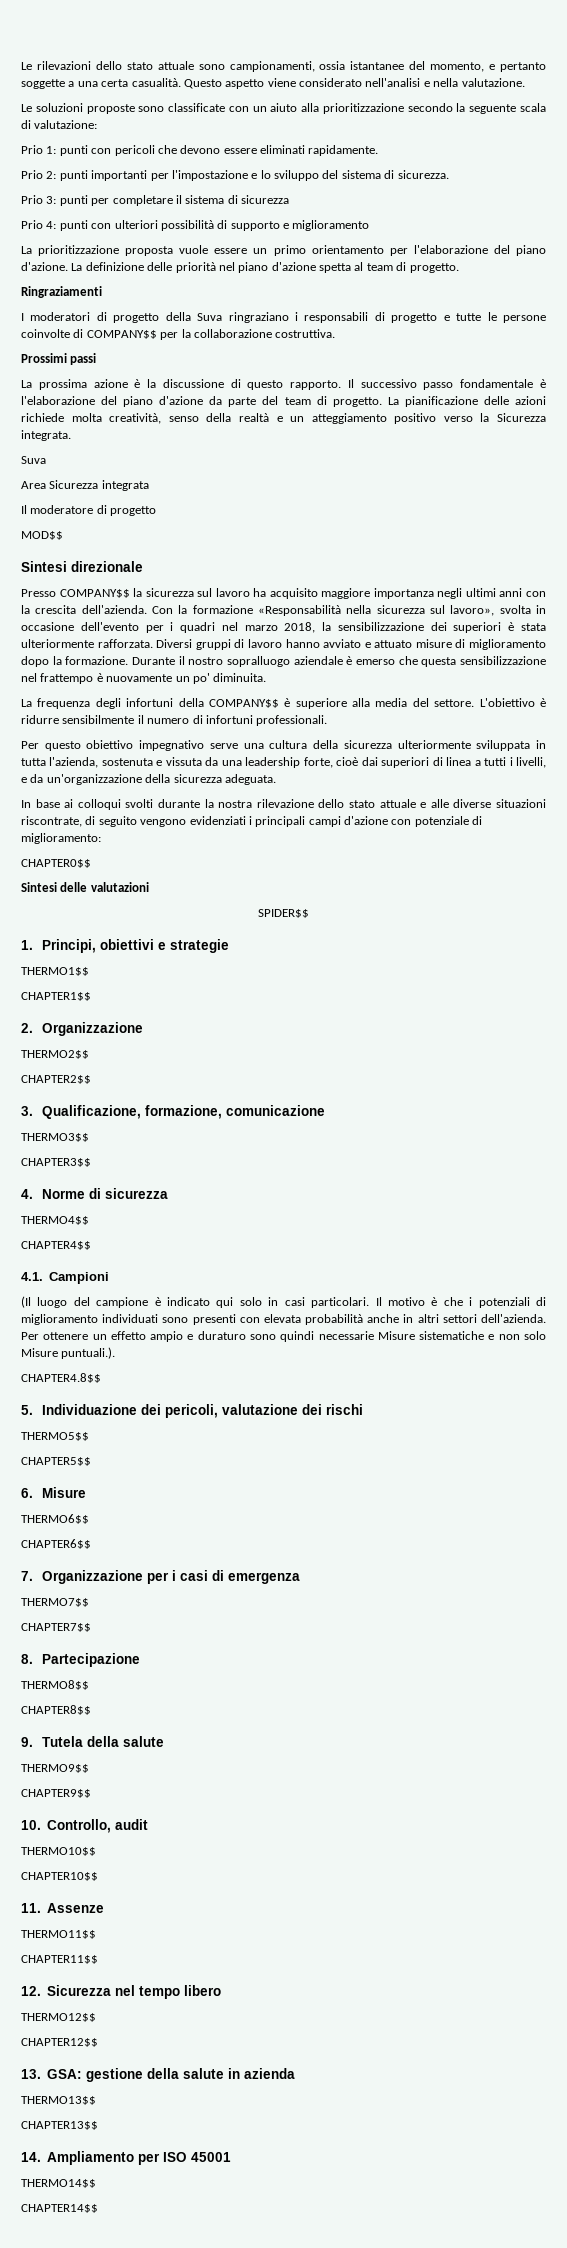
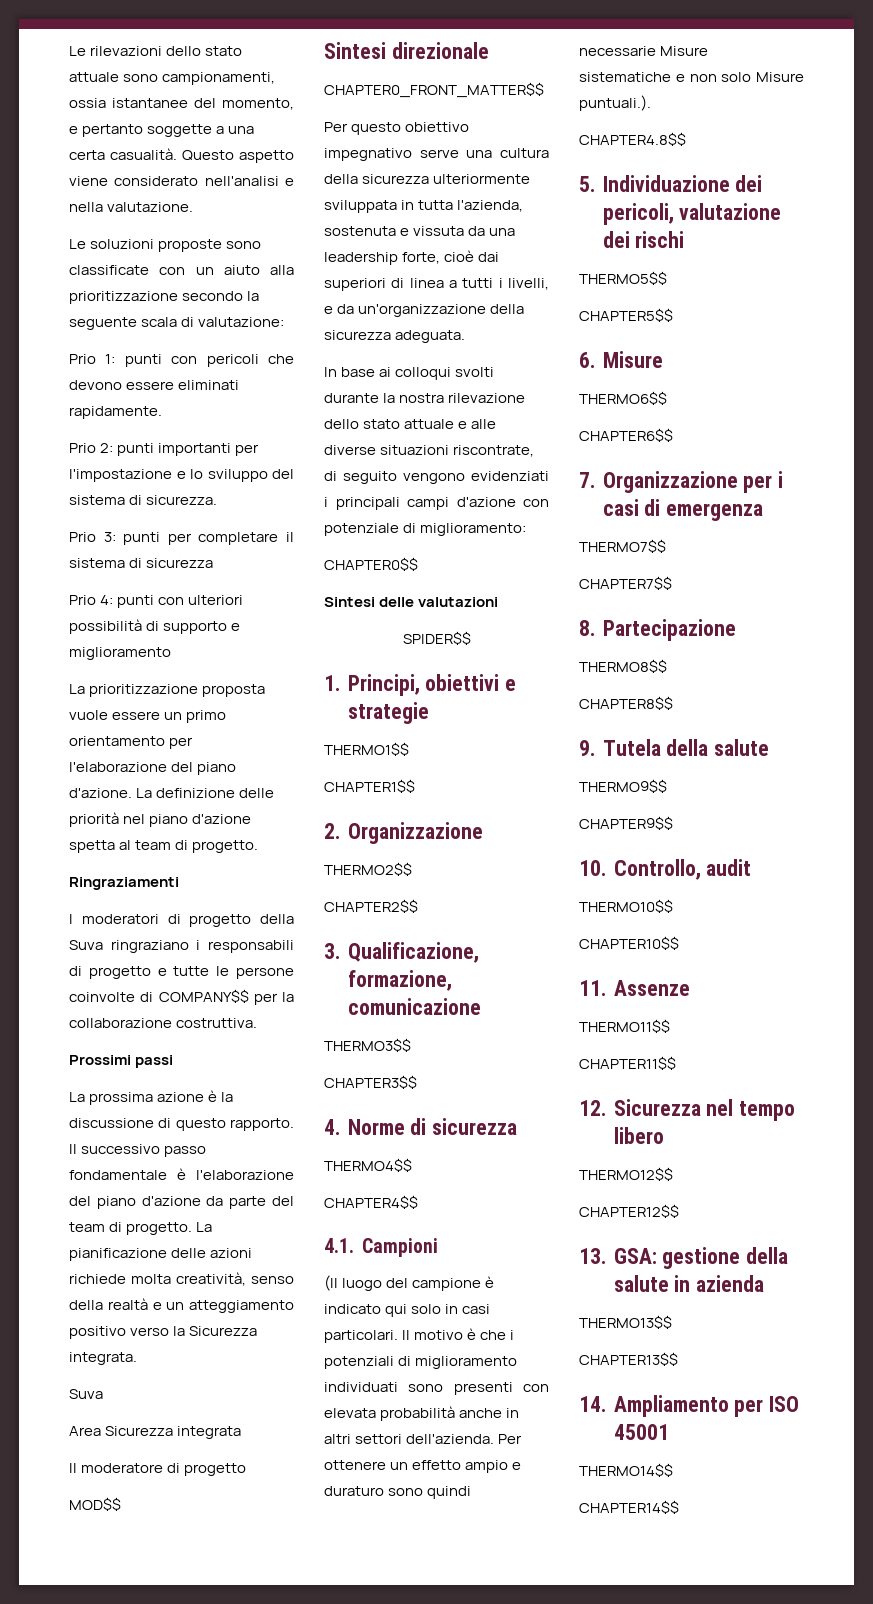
- Presso COMPANY$$ la sicurezza sul lavoro ha acquisito maggiore importanza negli ultimi anni con la crescita dell'azienda. Con la formazione «Responsabilità nella sicurezza sul lavoro», svolta in occasione dell'evento per i quadri nel marzo 2018, la sensibilizzazione dei superiori è stata ulteriormente rafforzata. Diversi gruppi di lavoro hanno avviato e attuato misure di miglioramento dopo la formazione. Durante il nostro sopralluogo aziendale è emerso che questa sensibilizzazione nel frattempo è nuovamente un po' diminuita.
- La frequenza degli infortuni della COMPANY$$ è superiore alla media del settore. L'obiettivo è ridurre sensibilmente il numero di infortuni professionali.
+ CHAPTER0_FRONT_MATTER$$

